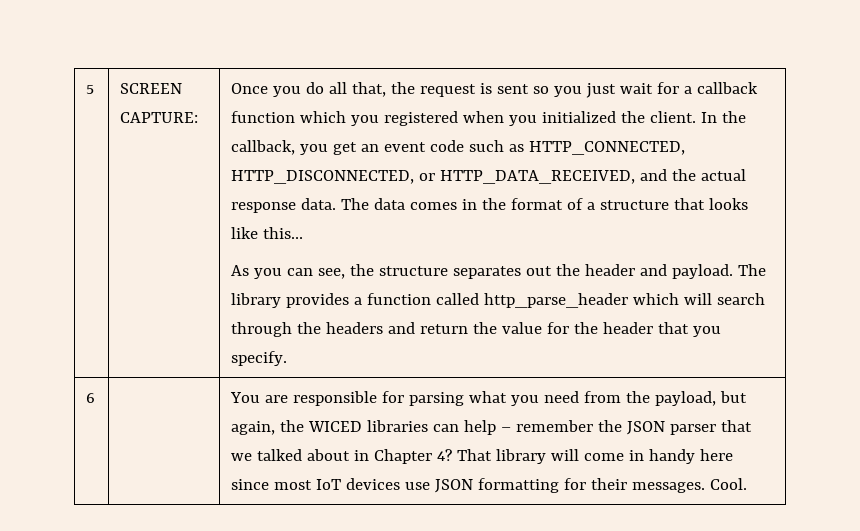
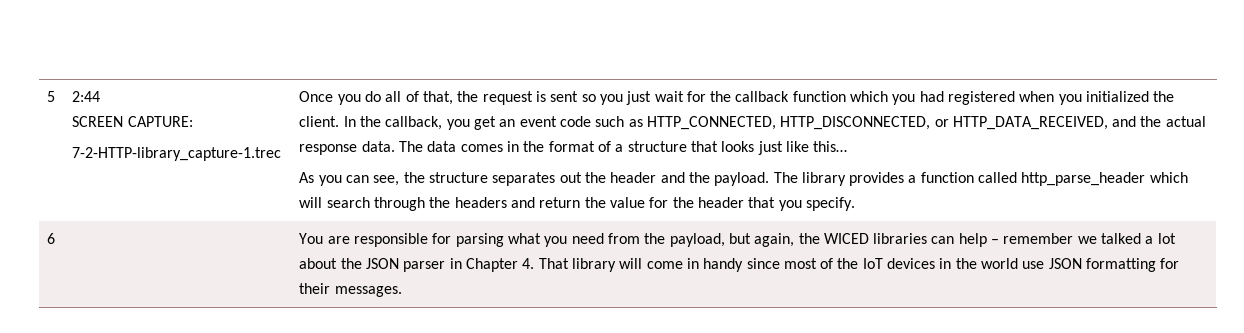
+ 2:44
+ 7-2-HTTP-library_capture-1.trec
- Once you do all that, the request is sent so you just wait for a callback function which you registered when you initialized the client.
+ Once you do all of that, the request is sent so you just wait for the callback function which you had registered when you initialized the client.
- The data comes in the format of a structure that looks like this…
+ The data comes in the format of a structure that looks just like this…
- As you can see, the structure separates out the header and payload.
+ As you can see, the structure separates out the header and the payload.
- You are responsible for parsing what you need from the payload, but again, the WICED libraries can help – remember the JSON parser that we talked about in Chapter 4? That library will come in handy here since most IoT devices use JSON formatting for their messages. Cool.
+ You are responsible for parsing what you need from the payload, but again, the WICED libraries can help – remember we talked a lot about the JSON parser in Chapter 4. That library will come in handy since most of the IoT devices in the world use JSON formatting for their messages.

